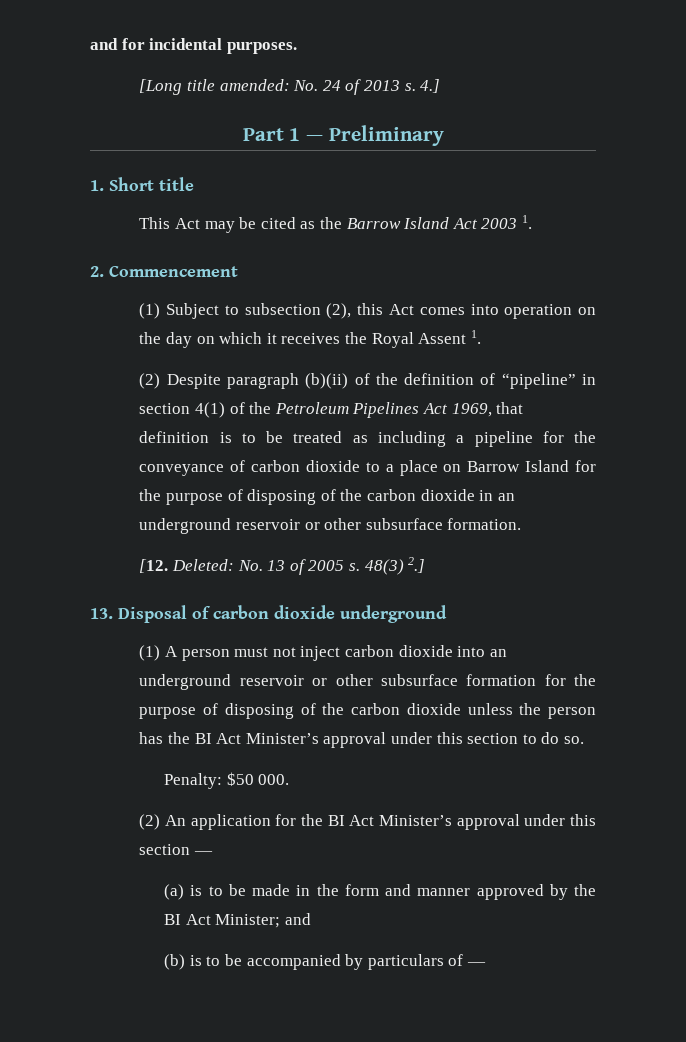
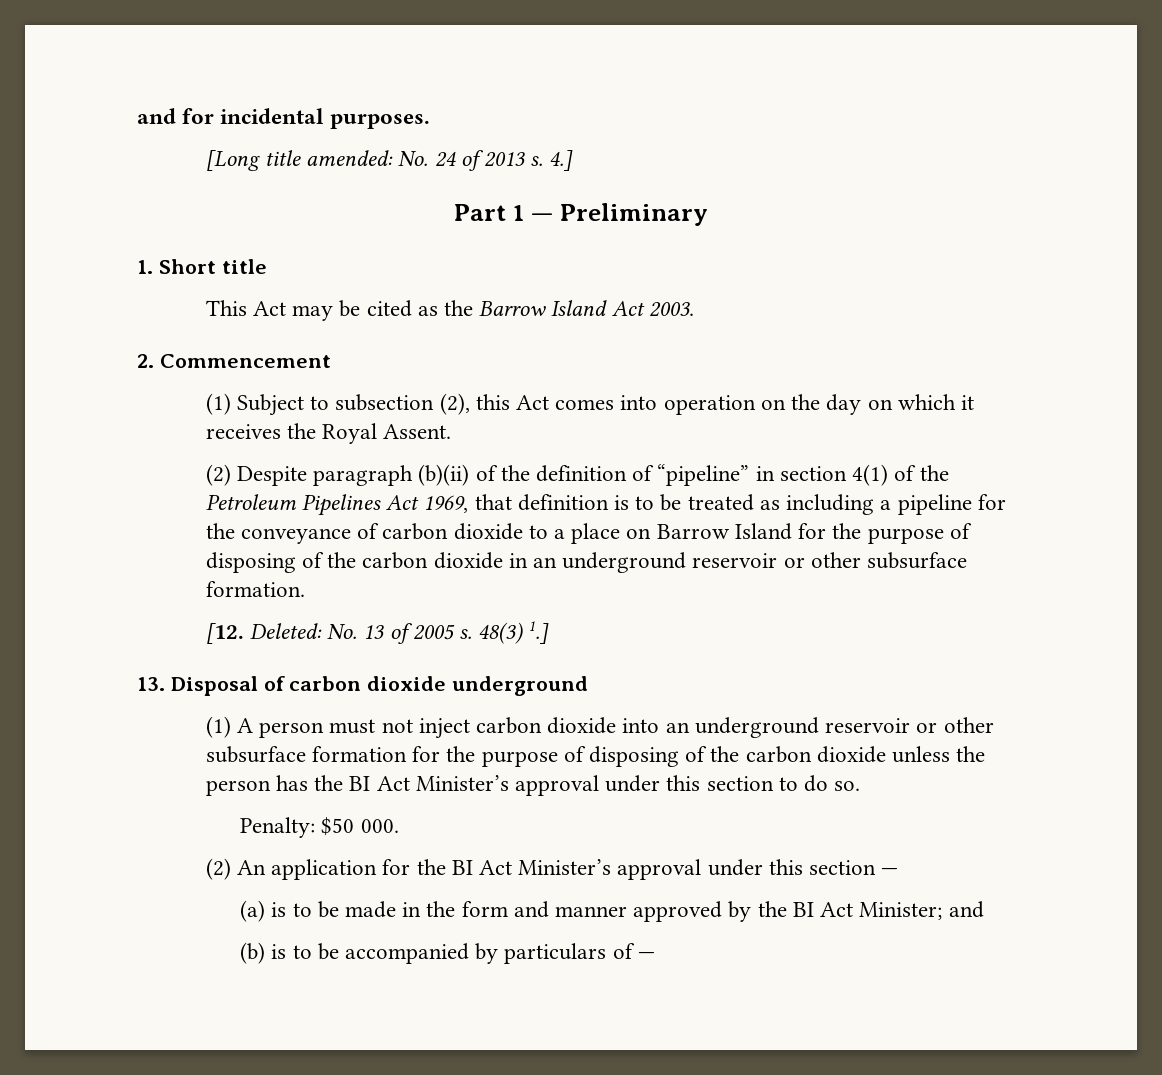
- This Act may be cited as the Barrow Island Act 2003 1.
+ This Act may be cited as the Barrow Island Act 2003.
- (1) Subject to subsection (2), this Act comes into operation on the day on which it receives the Royal Assent 1.
+ (1) Subject to subsection (2), this Act comes into operation on the day on which it receives the Royal Assent.
- 48(3) 2.]
+ 48(3) 1.]

